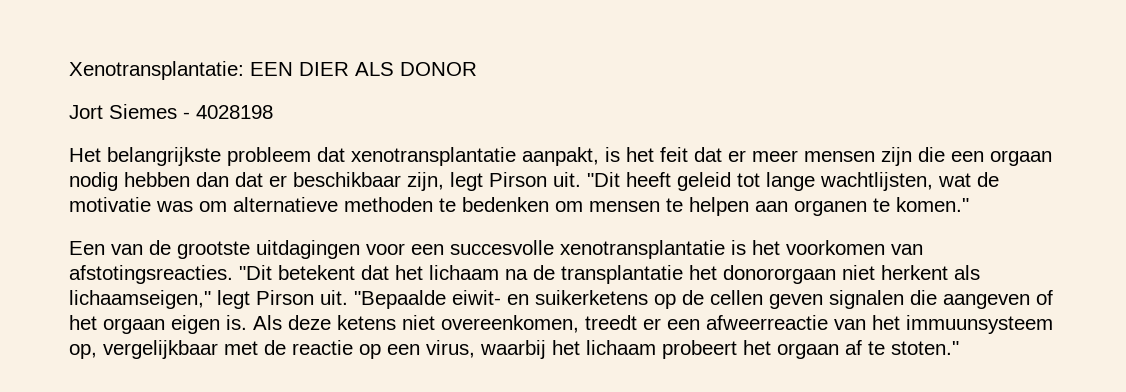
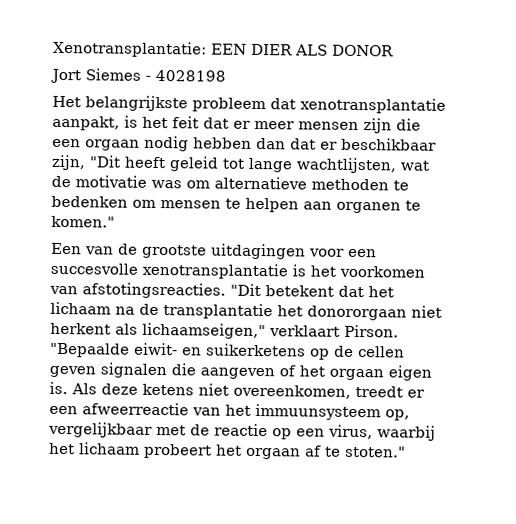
- Het belangrijkste probleem dat xenotransplantatie aanpakt, is het feit dat er meer mensen zijn die een orgaan nodig hebben dan dat er beschikbaar zijn, legt Pirson uit. "Dit heeft geleid tot lange wachtlijsten, wat de motivatie was om alternatieve methoden te bedenken om mensen te helpen aan organen te komen."
+ Het belangrijkste probleem dat xenotransplantatie aanpakt, is het feit dat er meer mensen zijn die een orgaan nodig hebben dan dat er beschikbaar zijn, "Dit heeft geleid tot lange wachtlijsten, wat de motivatie was om alternatieve methoden te bedenken om mensen te helpen aan organen te komen."
- "Dit betekent dat het lichaam na de transplantatie het donororgaan niet herkent als lichaamseigen," legt Pirson uit.
+ "Dit betekent dat het lichaam na de transplantatie het donororgaan niet herkent als lichaamseigen," verklaart Pirson.

